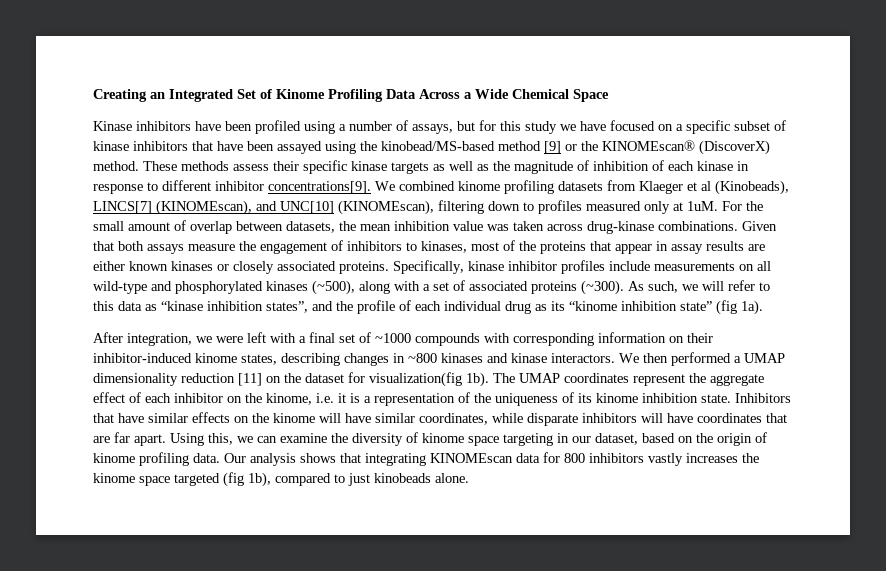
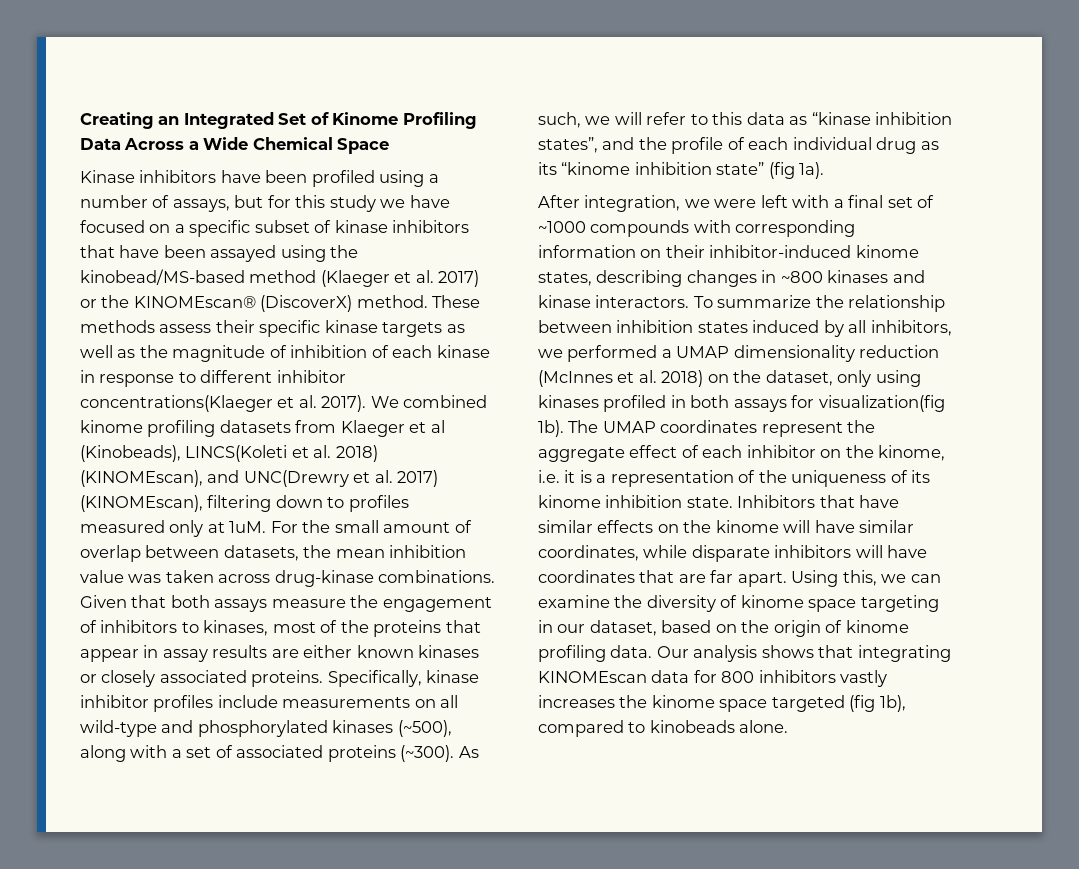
- Kinase inhibitors have been profiled using a number of assays, but for this study we have focused on a specific subset of kinase inhibitors that have been assayed using the kinobead/MS-based method [9] or the KINOMEscan® (DiscoverX) method.
+ Kinase inhibitors have been profiled using a number of assays, but for this study we have focused on a specific subset of kinase inhibitors that have been assayed using the kinobead/MS-based method (Klaeger et al. 2017) or the KINOMEscan® (DiscoverX) method.
- These methods assess their specific kinase targets as well as the magnitude of inhibition of each kinase in response to different inhibitor concentrations[9].
+ These methods assess their specific kinase targets as well as the magnitude of inhibition of each kinase in response to different inhibitor concentrations(Klaeger et al. 2017).
- We combined kinome profiling datasets from Klaeger et al (Kinobeads), LINCS[7] (KINOMEscan), and UNC[10] (KINOMEscan), filtering down to profiles measured only at 1uM.
+ We combined kinome profiling datasets from Klaeger et al (Kinobeads), LINCS(Koleti et al. 2018) (KINOMEscan), and UNC(Drewry et al. 2017) (KINOMEscan), filtering down to profiles measured only at 1uM.
- We then performed a UMAP dimensionality reduction [11] on the dataset for visualization(fig 1b).
+ To summarize the relationship between inhibition states induced by all inhibitors, we performed a UMAP dimensionality reduction (McInnes et al. 2018) on the dataset, only using kinases profiled in both assays for visualization(fig 1b).
- Our analysis shows that integrating KINOMEscan data for 800 inhibitors vastly increases the kinome space targeted (fig 1b), compared to just kinobeads alone.
+ Our analysis shows that integrating KINOMEscan data for 800 inhibitors vastly increases the kinome space targeted (fig 1b), compared to kinobeads alone.

